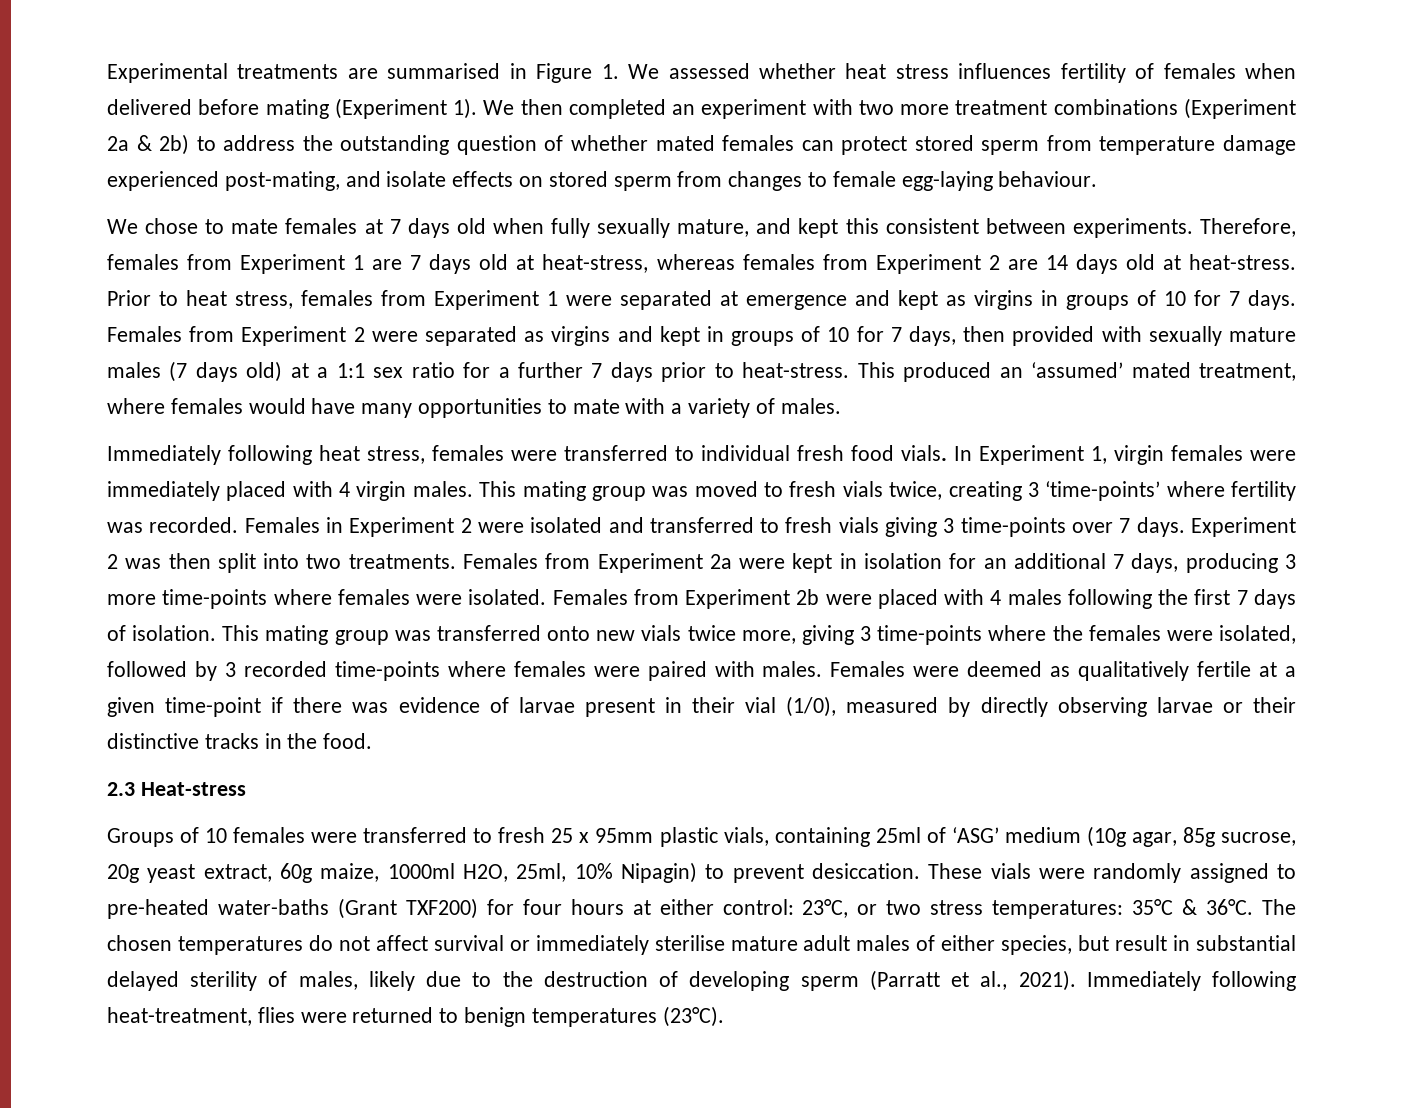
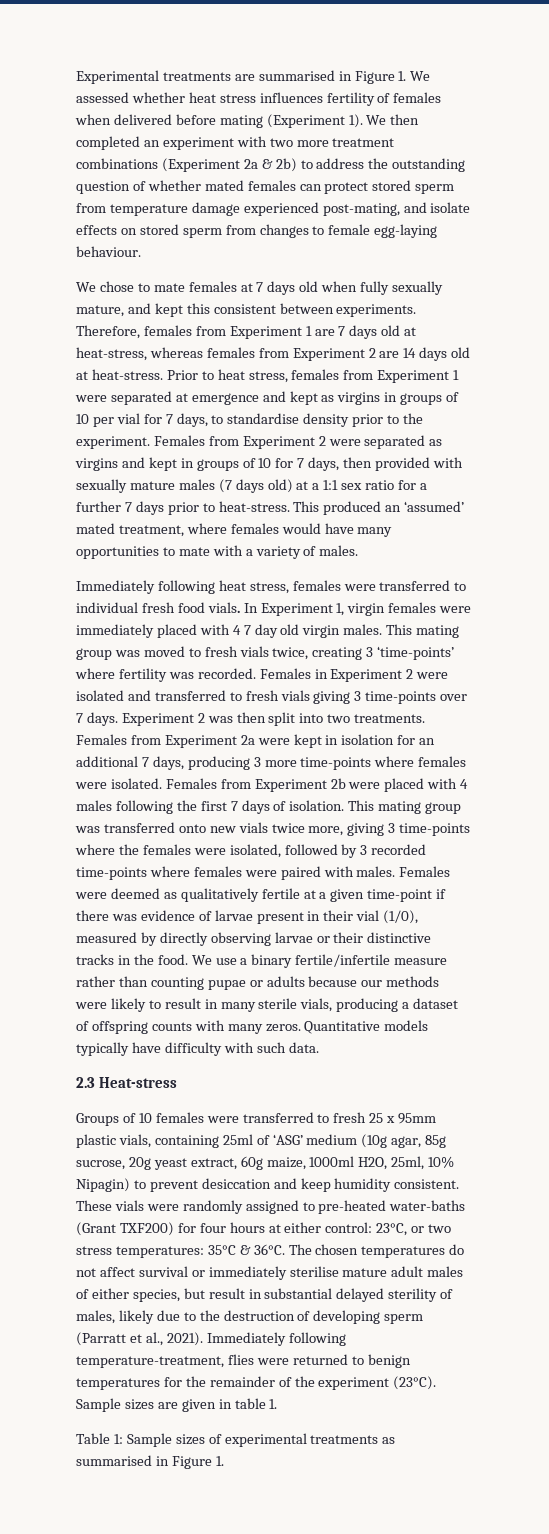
- Prior to heat stress, females from Experiment 1 were separated at emergence and kept as virgins in groups of 10 for 7 days.
+ Prior to heat stress, females from Experiment 1 were separated at emergence and kept as virgins in groups of 10 per vial for 7 days, to standardise density prior to the experiment.
- In Experiment 1, virgin females were immediately placed with 4 virgin males.
+ In Experiment 1, virgin females were immediately placed with 4 7 day old virgin males.
+ We use a binary fertile/infertile measure rather than counting pupae or adults because our methods were likely to result in many sterile vials, producing a dataset of offspring counts with many zeros. Quantitative models typically have difficulty with such data.
- Groups of 10 females were transferred to fresh 25 x 95mm plastic vials, containing 25ml of ‘ASG’ medium (10g agar, 85g sucrose, 20g yeast extract, 60g maize, 1000ml H2O, 25ml, 10% Nipagin) to prevent desiccation.
+ Groups of 10 females were transferred to fresh 25 x 95mm plastic vials, containing 25ml of ‘ASG’ medium (10g agar, 85g sucrose, 20g yeast extract, 60g maize, 1000ml H2O, 25ml, 10% Nipagin) to prevent desiccation and keep humidity consistent.
- Immediately following heat-treatment, flies were returned to benign temperatures (23°C).
+ Immediately following temperature-treatment, flies were returned to benign temperatures for the remainder of the experiment (23°C). Sample sizes are given in table 1.
+ Table 1: Sample sizes of experimental treatments as summarised in Figure 1.

